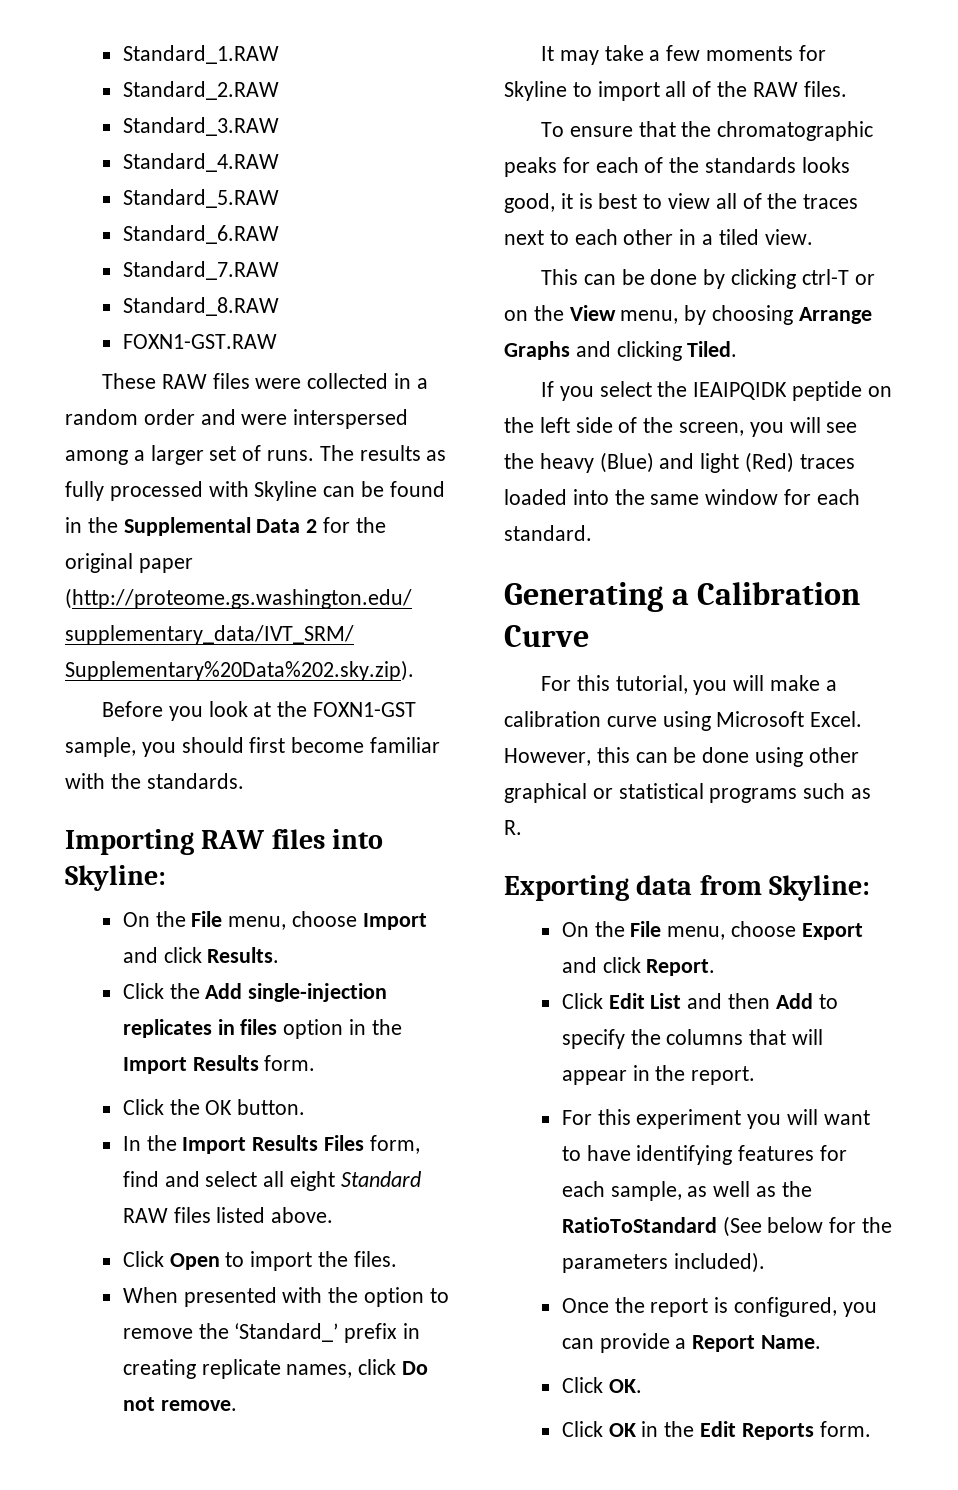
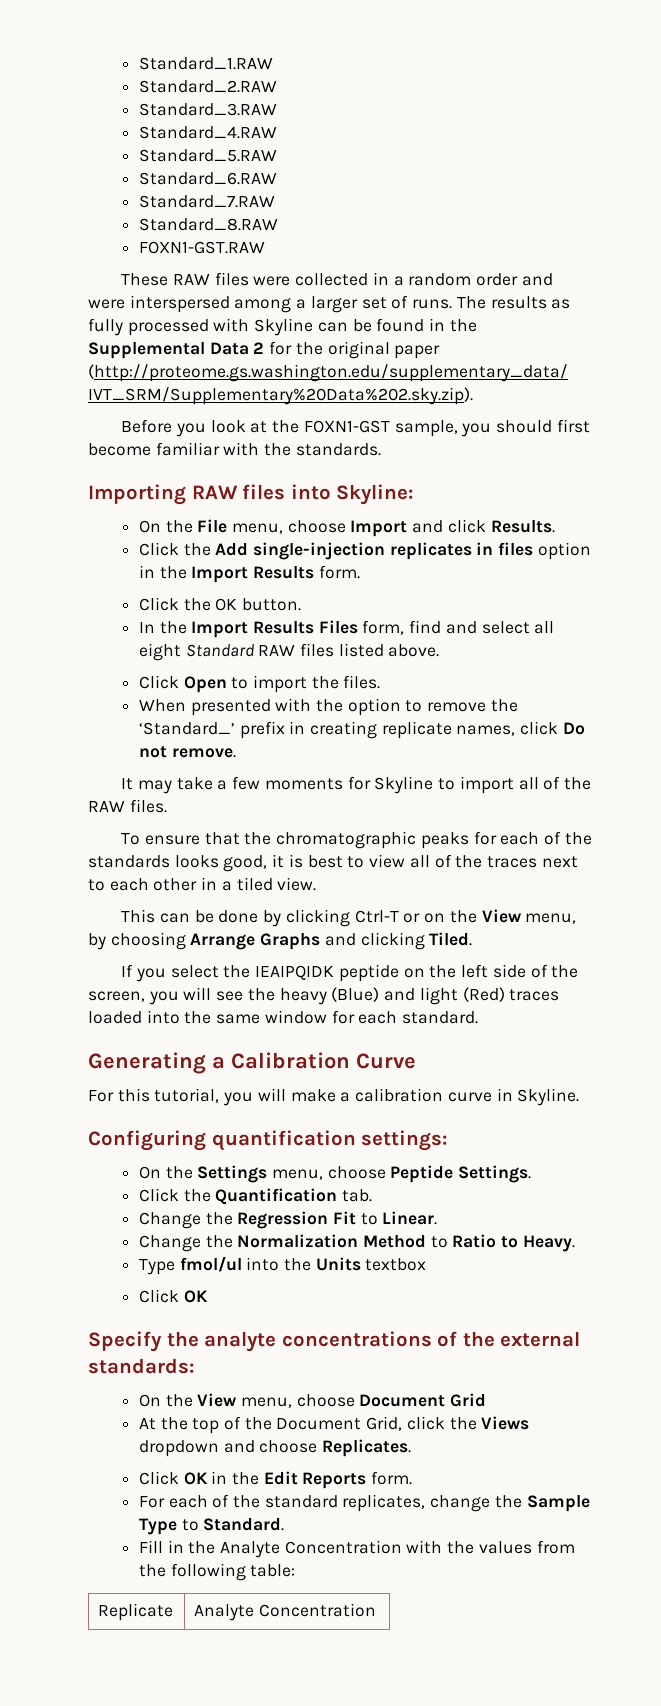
- This can be done by clicking ctrl-T or on the View menu, by choosing Arrange Graphs and clicking Tiled.
+ This can be done by clicking Ctrl-T or on the View menu, by choosing Arrange Graphs and clicking Tiled.
- For this tutorial, you will make a calibration curve using Microsoft Excel. However, this can be done using other graphical or statistical programs such as R.
- Exporting data from Skyline:
- On the File menu, choose Export and click Report.
- Click Edit List and then Add to specify the columns that will appear in the report.
- For this experiment you will want to have identifying features for each sample, as well as the RatioToStandard (See below for the parameters included).
- Once the report is configured, you can provide a Report Name.
- Click OK.
+ For this tutorial, you will make a calibration curve in Skyline.
+ Configuring quantification settings:
+ On the Settings menu, choose Peptide Settings.
+ Click the Quantification tab.
+ Change the Regression Fit to Linear.
+ Change the Normalization Method to Ratio to Heavy.
+ Type fmol/ul into the Units textbox
+ Click OK
+ Specify the analyte concentrations of the external standards:
+ On the View menu, choose Document Grid
+ At the top of the Document Grid, click the Views dropdown and choose Replicates.
+ For each of the standard replicates, change the Sample Type to Standard.
+ Fill in the Analyte Concentration with the values from the following table:
+ Replicate | Analyte Concentration

